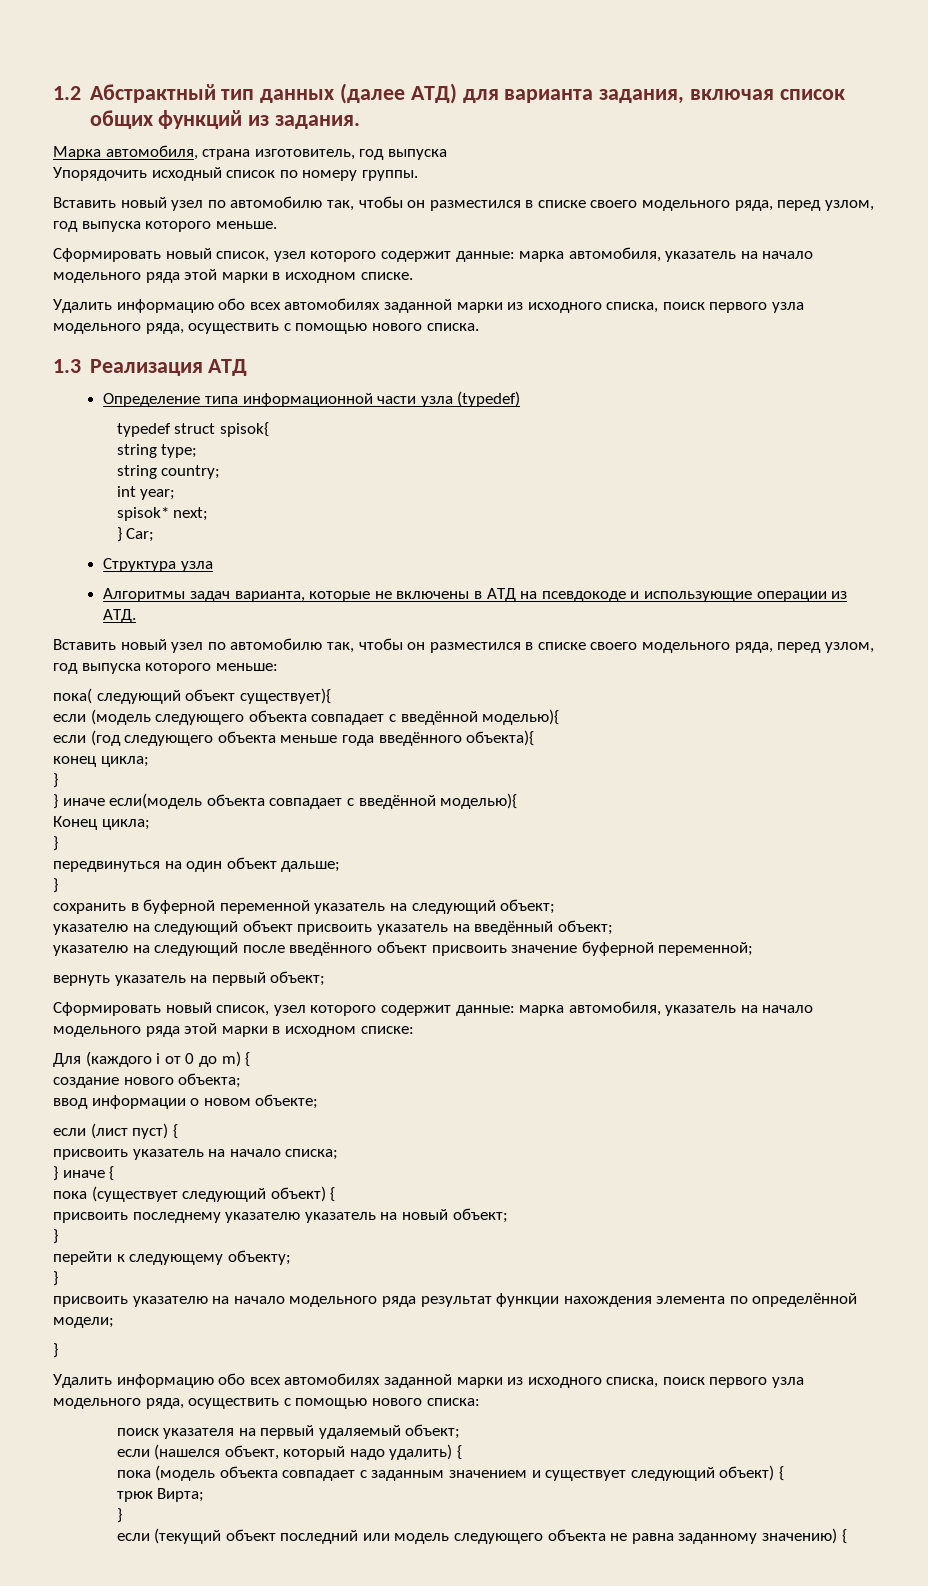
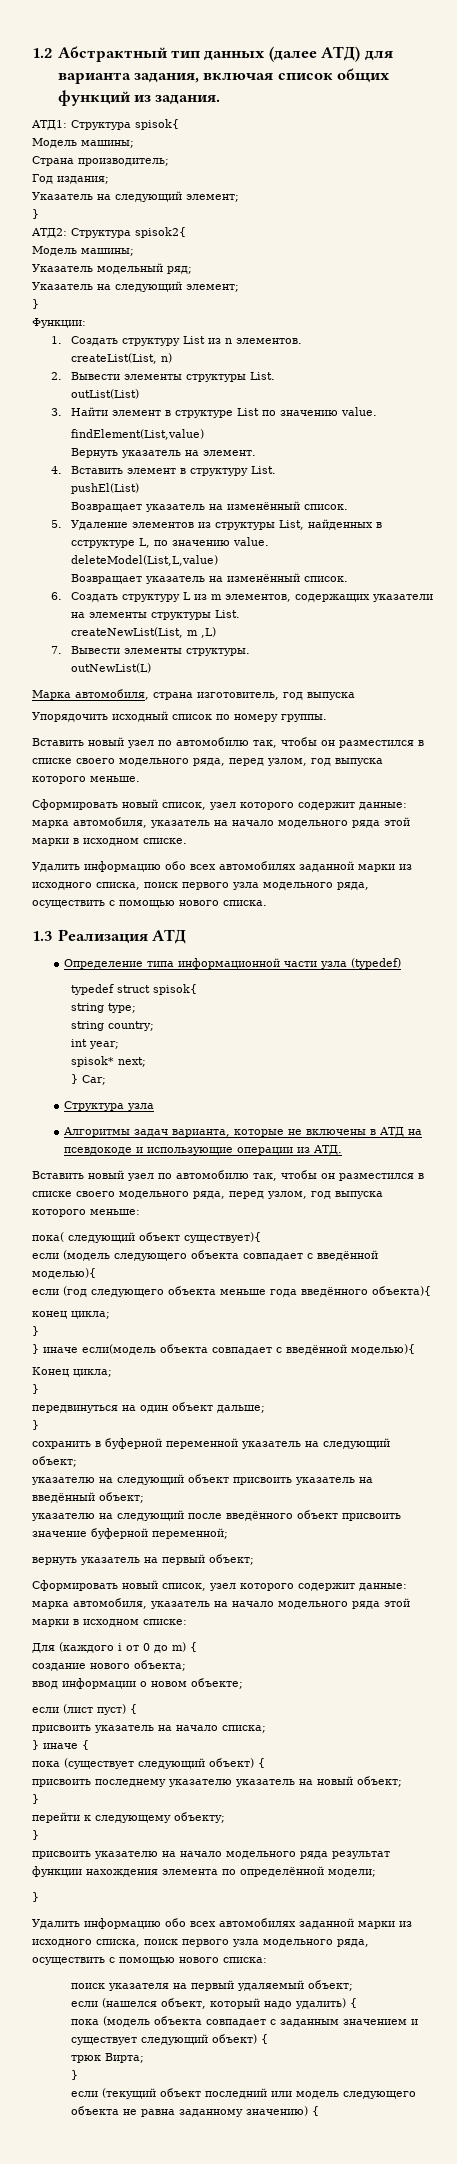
+ АТД1: Структура spisok{
+ Модель машины;
+ Страна производитель;
+ Год издания;
+ Указатель на следующий элемент;
+ }
+ АТД2: Структура spisok2{
+ Модель машины;
+ Указатель модельный ряд;
+ Указатель на следующий элемент;
+ }
+ Функции:
+ 1. Создать структуру List из n элементов.
+ createList(List, n)
+ 2. Вывести элементы структуры List.
+ outList(List)
+ 3. Найти элемент в структуре List по значению value.
+ findElement(List,value)
+ Вернуть указатель на элемент.
+ 4. Вставить элемент в структуру List.
+ pushEl(List)
+ Возвращает указатель на изменённый список.
+ 5. Удаление элементов из структуры List, найденных в сструктуре L, по значению value.
+ deleteModel(List,L,value)
+ Возвращает указатель на изменённый список.
+ 6. Создать структуру L из m элементов, содержащих указатели на элементы структуры List.
+ createNewList(List, m ,L)
+ 7. Вывести элементы структуры.
+ outNewList(L)

